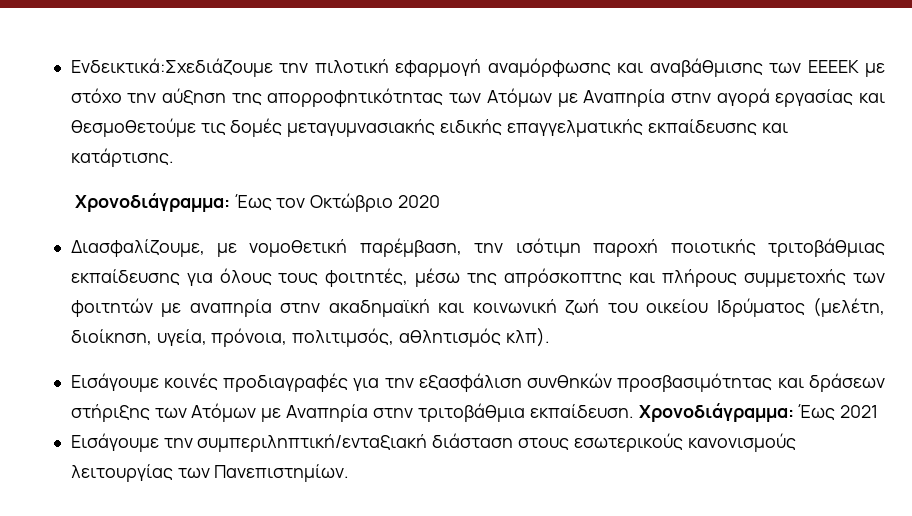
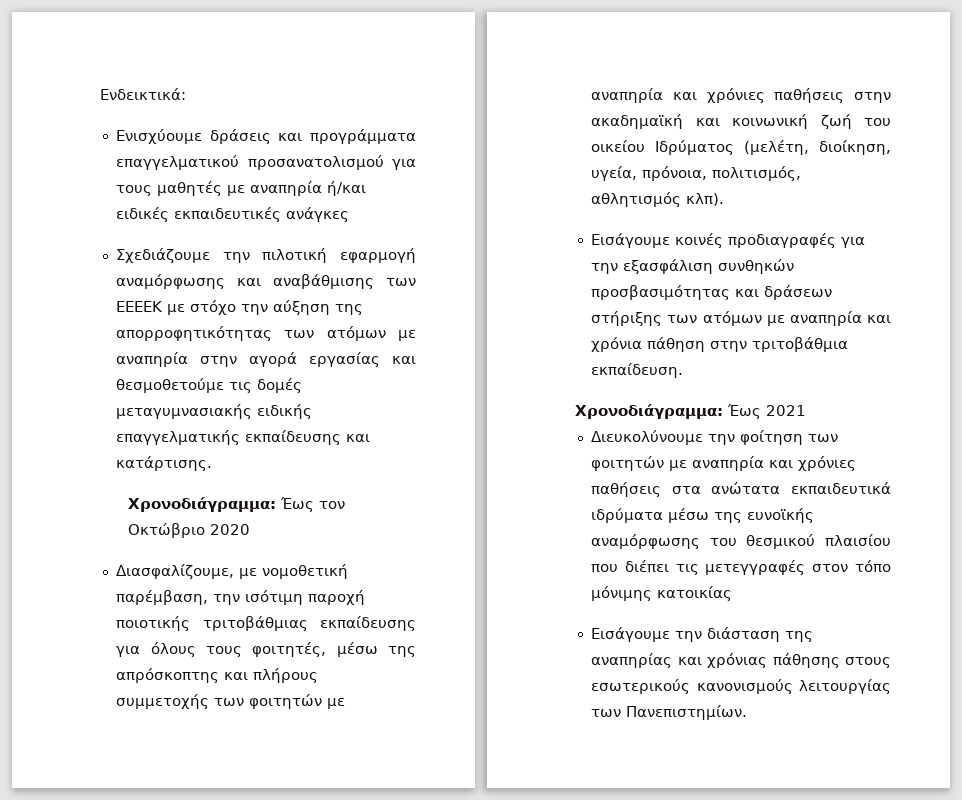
- Ενδεικτικά:Σχεδιάζουµε την πιλοτική εφαρµογή αναµόρφωσης και αναβάθµισης των ΕΕΕΕΚ µε στόχο την αύξηση της απορροφητικότητας των Ατόµων µε Αναπηρία στην αγορά εργασίας και θεσµοθετούµε τις δοµές µεταγυµνασιακής ειδικής επαγγελµατικής εκπαίδευσης και κατάρτισης.
+ Ενδεικτικά:
+ Ενισχύουμε δράσεις και προγράμματα επαγγελματικού προσανατολισμού για τους μαθητές με αναπηρία ή/και ειδικές εκπαιδευτικές ανάγκες
+ Σχεδιάζουµε την πιλοτική εφαρµογή αναµόρφωσης και αναβάθµισης των ΕΕΕΕΚ µε στόχο την αύξηση της απορροφητικότητας των ατόµων µε αναπηρία στην αγορά εργασίας και θεσµοθετούµε τις δοµές µεταγυµνασιακής ειδικής επαγγελµατικής εκπαίδευσης και κατάρτισης.
- Διασφαλίζουµε, µε νοµοθετική παρέµβαση, την ισότιµη παροχή ποιοτικής τριτοβάθµιας εκπαίδευσης για όλους τους φοιτητές, µέσω της απρόσκοπτης και πλήρους συµµετοχής των φοιτητών µε αναπηρία στην ακαδηµαϊκή και κοινωνική ζωή του οικείου Ιδρύµατος (µελέτη, διοίκηση, υγεία, πρόνοια, πολιτιµσός, αθλητισµός κλπ).
+ Διασφαλίζουµε, µε νοµοθετική παρέµβαση, την ισότιµη παροχή ποιοτικής τριτοβάθµιας εκπαίδευσης για όλους τους φοιτητές, µέσω της απρόσκοπτης και πλήρους συµµετοχής των φοιτητών µε αναπηρία και χρόνιες παθήσεις στην ακαδηµαϊκή και κοινωνική ζωή του οικείου Ιδρύµατος (µελέτη, διοίκηση, υγεία, πρόνοια, πολιτισμός, αθλητισµός κλπ).
- Εισάγουµε κοινές προδιαγραφές για την εξασφάλιση συνθηκών προσβασιµότητας και δράσεων στήριξης των Ατόµων µε Αναπηρία στην τριτοβάθµια εκπαίδευση. Xρονοδιάγραµµα: Έως 2021
+ Εισάγουµε κοινές προδιαγραφές για την εξασφάλιση συνθηκών προσβασιµότητας και δράσεων στήριξης των ατόµων µε αναπηρία και χρόνια πάθηση στην τριτοβάθµια εκπαίδευση.
+ Xρονοδιάγραµµα: Έως 2021
- Εισάγουµε την συµπεριληπτική/ενταξιακή διάσταση στους εσωτερικούς κανονισµούς λειτουργίας των Πανεπιστηµίων.
+ Διευκολύνουμε την φοίτηση των φοιτητών με αναπηρία και χρόνιες παθήσεις στα ανώτατα εκπαιδευτικά ιδρύματα μέσω της ευνοϊκής αναμόρφωσης του θεσμικού πλαισίου που διέπει τις μετεγγραφές στον τόπο μόνιμης κατοικίας
+ Εισάγουµε την διάσταση της αναπηρίας και χρόνιας πάθησης στους εσωτερικούς κανονισµούς λειτουργίας των Πανεπιστηµίων.

